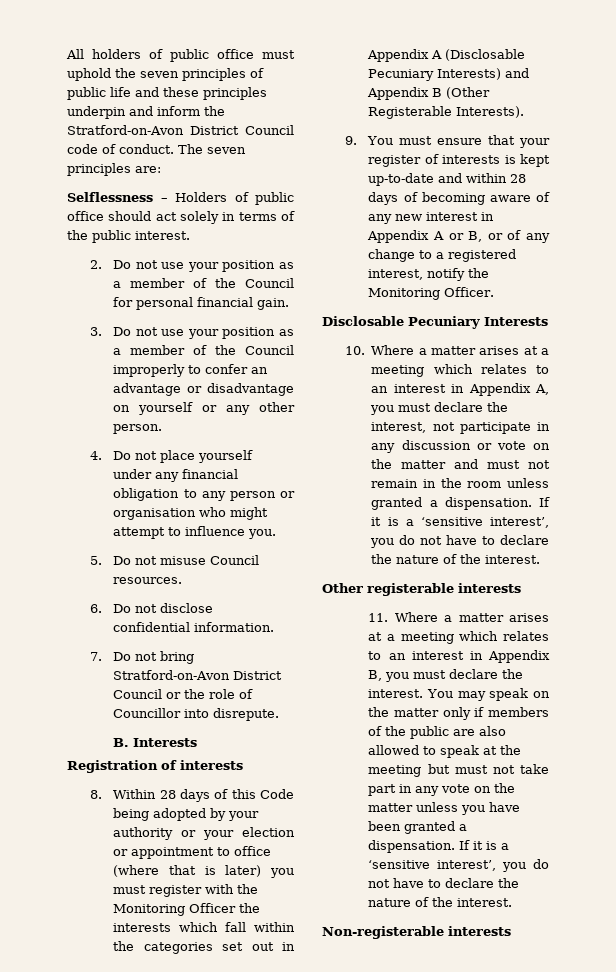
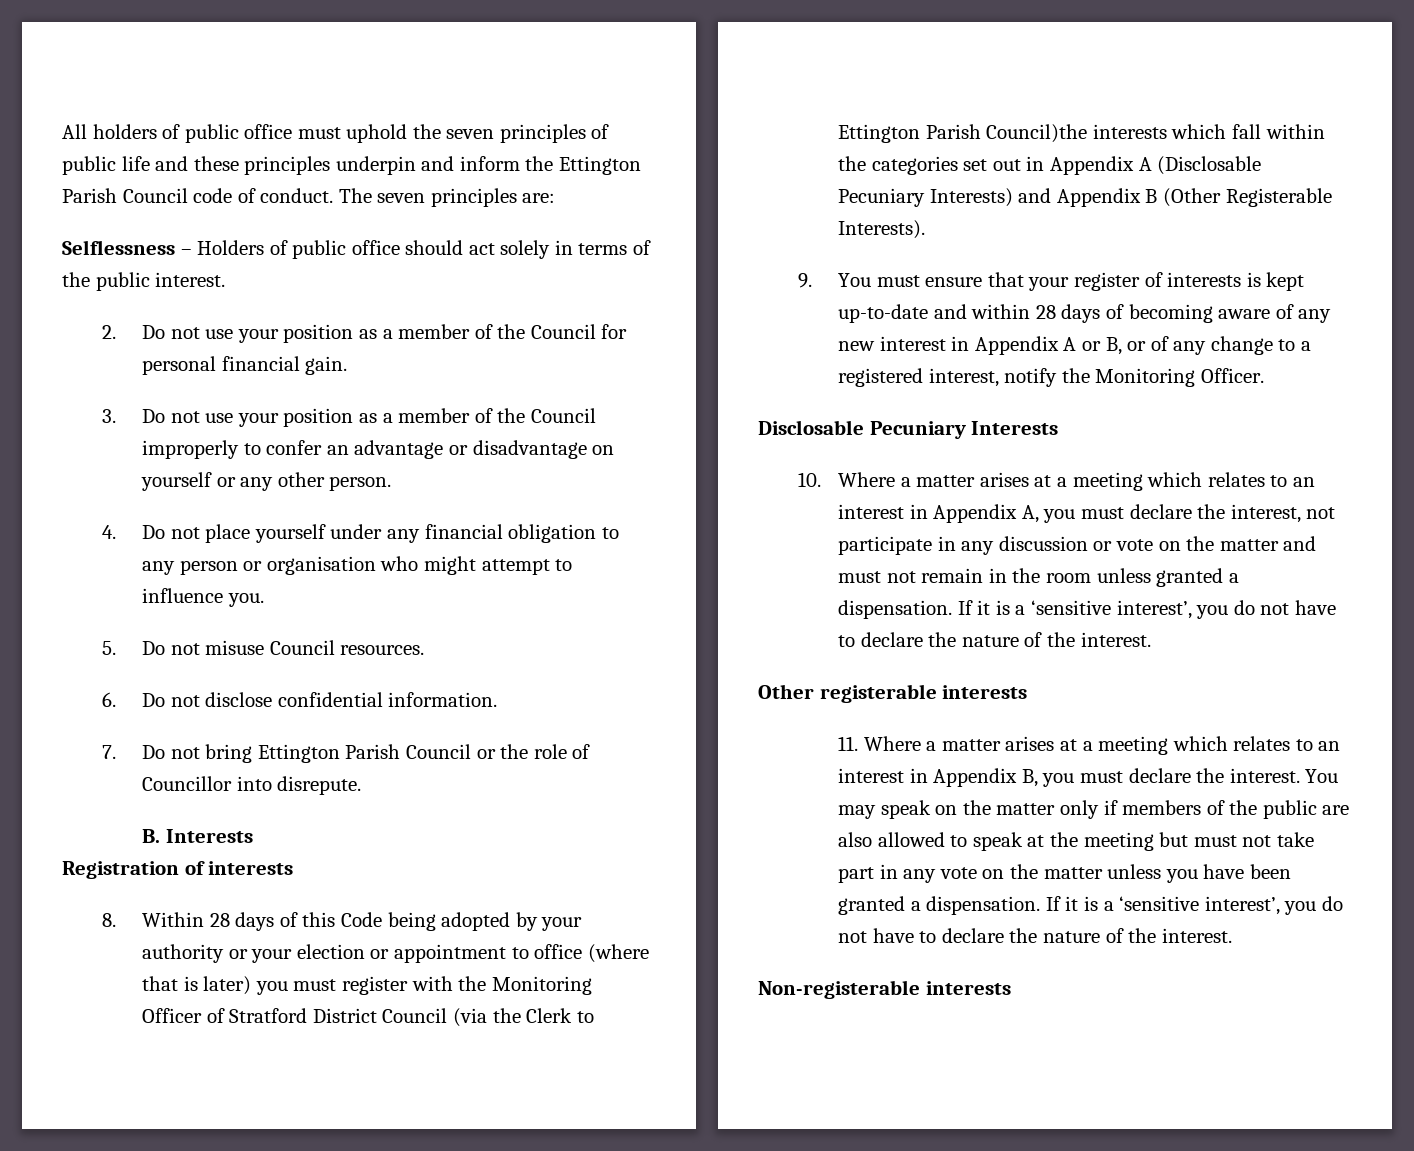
- All holders of public office must uphold the seven principles of public life and these principles underpin and inform the Stratford-on-Avon District Council code of conduct.
+ All holders of public office must uphold the seven principles of public life and these principles underpin and inform the Ettington Parish Council code of conduct.
- 7. Do not bring Stratford-on-Avon District Council or the role of Councillor into disrepute.
+ 7. Do not bring Ettington Parish Council or the role of Councillor into disrepute.
- 8. Within 28 days of this Code being adopted by your authority or your election or appointment to office (where that is later) you must register with the Monitoring Officer the interests which fall within the categories set out in Appendix A (Disclosable Pecuniary Interests) and Appendix B (Other Registerable Interests).
+ 8. Within 28 days of this Code being adopted by your authority or your election or appointment to office (where that is later) you must register with the Monitoring Officer of Stratford District Council (via the Clerk to Ettington Parish Council)the interests which fall within the categories set out in Appendix A (Disclosable Pecuniary Interests) and Appendix B (Other Registerable Interests).

